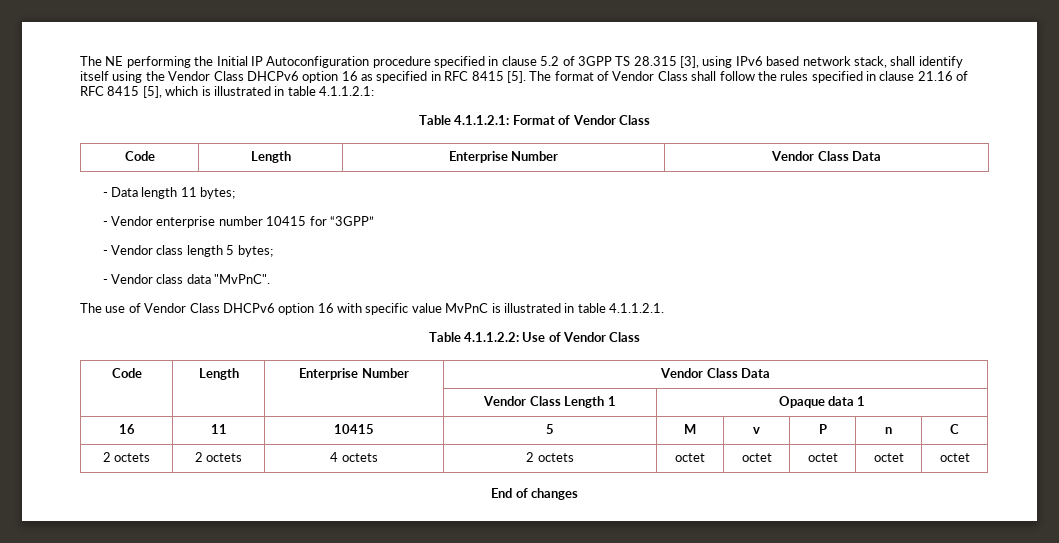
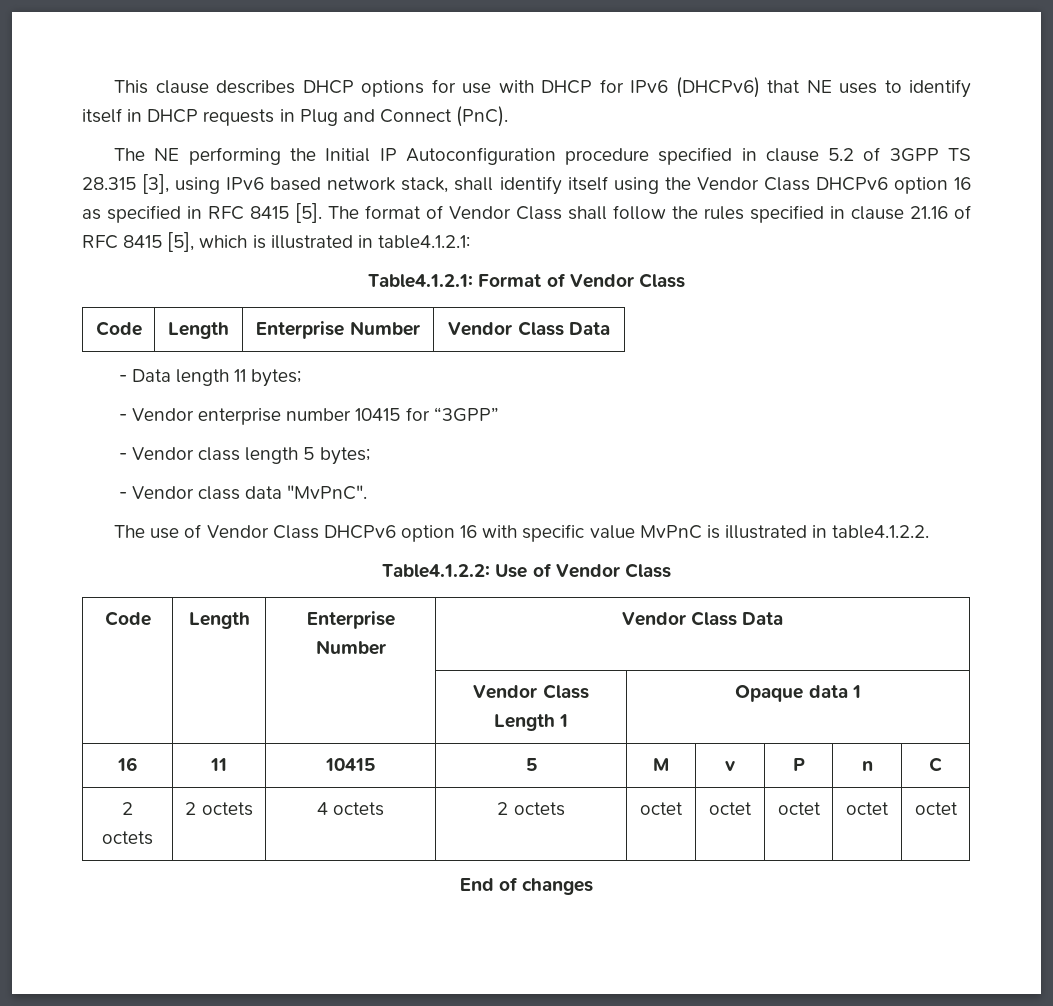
+ This clause describes DHCP options for use with DHCP for IPv6 (DHCPv6) that NE uses to identify itself in DHCP requests in Plug and Connect (PnC).
- The format of Vendor Class shall follow the rules specified in clause 21.16 of RFC 8415 [5], which is illustrated in table 4.1.1.2.1:
- Table 4.1.1.2.1: Format of Vendor Class
+ The format of Vendor Class shall follow the rules specified in clause 21.16 of RFC 8415 [5], which is illustrated in table4.1.2.1:
+ Table4.1.2.1: Format of Vendor Class
- The use of Vendor Class DHCPv6 option 16 with specific value MvPnC is illustrated in table 4.1.1.2.1.
- Table 4.1.1.2.2: Use of Vendor Class
+ The use of Vendor Class DHCPv6 option 16 with specific value MvPnC is illustrated in table4.1.2.2.
+ Table4.1.2.2: Use of Vendor Class

